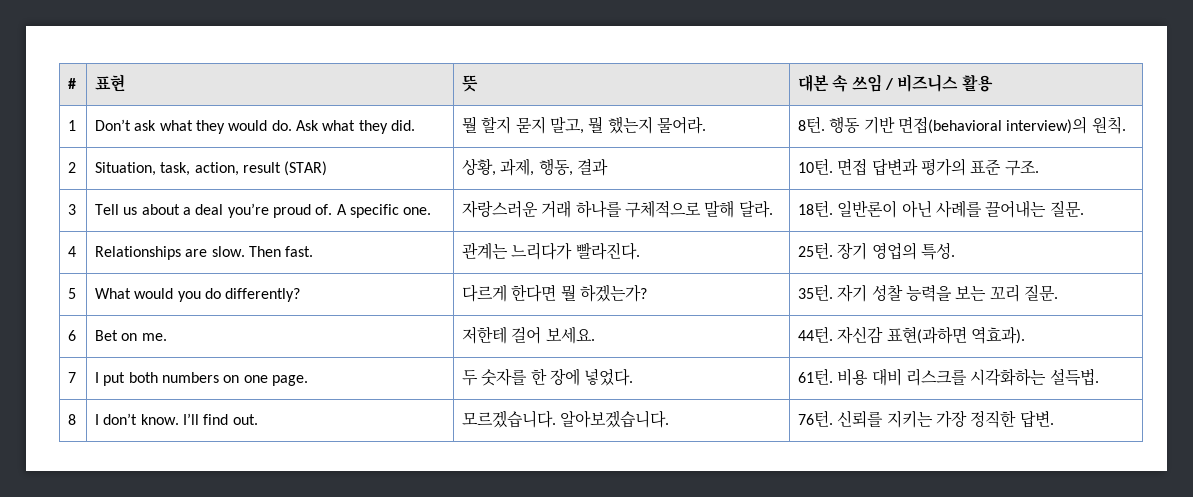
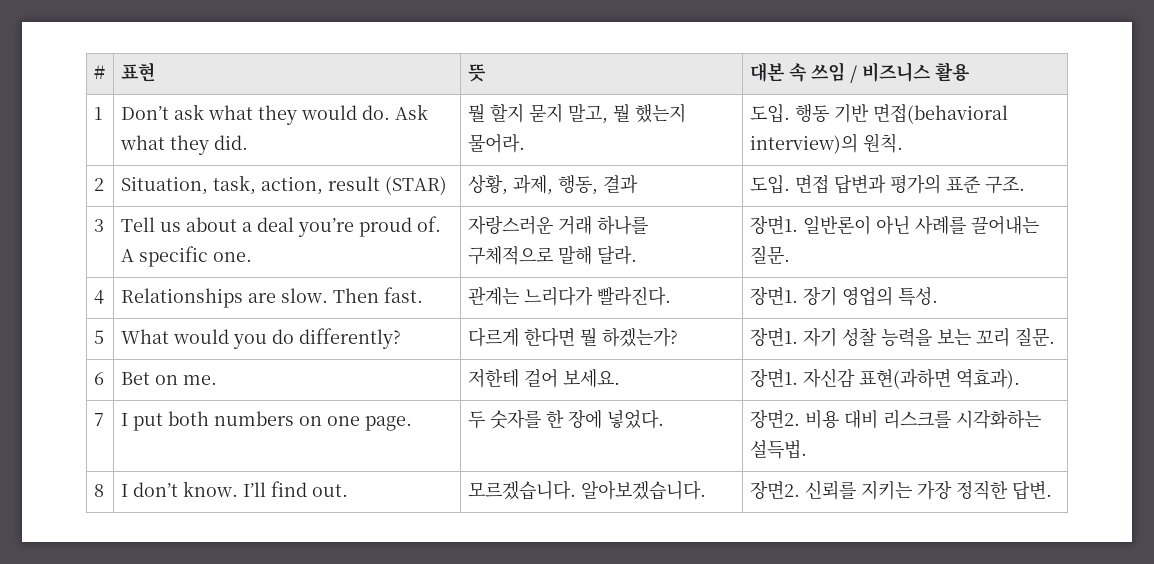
- 1 | Don’t ask what they would do. Ask what they did. | 뭘 할지 묻지 말고, 뭘 했는지 물어라. | 8턴. 행동 기반 면접(behavioral interview)의 원칙.
+ 1 | Don’t ask what they would do. Ask what they did. | 뭘 할지 묻지 말고, 뭘 했는지 물어라. | 도입. 행동 기반 면접(behavioral interview)의 원칙.
- 2 | Situation, task, action, result (STAR) | 상황, 과제, 행동, 결과 | 10턴. 면접 답변과 평가의 표준 구조.
+ 2 | Situation, task, action, result (STAR) | 상황, 과제, 행동, 결과 | 도입. 면접 답변과 평가의 표준 구조.
- 3 | Tell us about a deal you’re proud of. A specific one. | 자랑스러운 거래 하나를 구체적으로 말해 달라. | 18턴. 일반론이 아닌 사례를 끌어내는 질문.
+ 3 | Tell us about a deal you’re proud of. A specific one. | 자랑스러운 거래 하나를 구체적으로 말해 달라. | 장면1. 일반론이 아닌 사례를 끌어내는 질문.
- 4 | Relationships are slow. Then fast. | 관계는 느리다가 빨라진다. | 25턴. 장기 영업의 특성.
+ 4 | Relationships are slow. Then fast. | 관계는 느리다가 빨라진다. | 장면1. 장기 영업의 특성.
- 5 | What would you do differently? | 다르게 한다면 뭘 하겠는가? | 35턴. 자기 성찰 능력을 보는 꼬리 질문.
+ 5 | What would you do differently? | 다르게 한다면 뭘 하겠는가? | 장면1. 자기 성찰 능력을 보는 꼬리 질문.
- 6 | Bet on me. | 저한테 걸어 보세요. | 44턴. 자신감 표현(과하면 역효과).
+ 6 | Bet on me. | 저한테 걸어 보세요. | 장면1. 자신감 표현(과하면 역효과).
- 7 | I put both numbers on one page. | 두 숫자를 한 장에 넣었다. | 61턴. 비용 대비 리스크를 시각화하는 설득법.
+ 7 | I put both numbers on one page. | 두 숫자를 한 장에 넣었다. | 장면2. 비용 대비 리스크를 시각화하는 설득법.
- 8 | I don’t know. I’ll find out. | 모르겠습니다. 알아보겠습니다. | 76턴. 신뢰를 지키는 가장 정직한 답변.
+ 8 | I don’t know. I’ll find out. | 모르겠습니다. 알아보겠습니다. | 장면2. 신뢰를 지키는 가장 정직한 답변.

